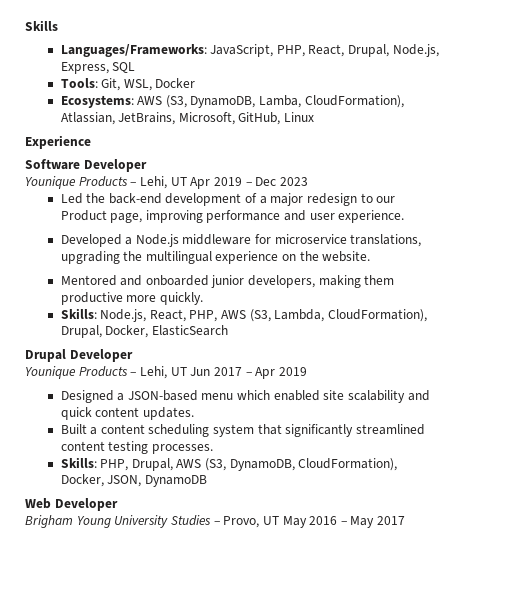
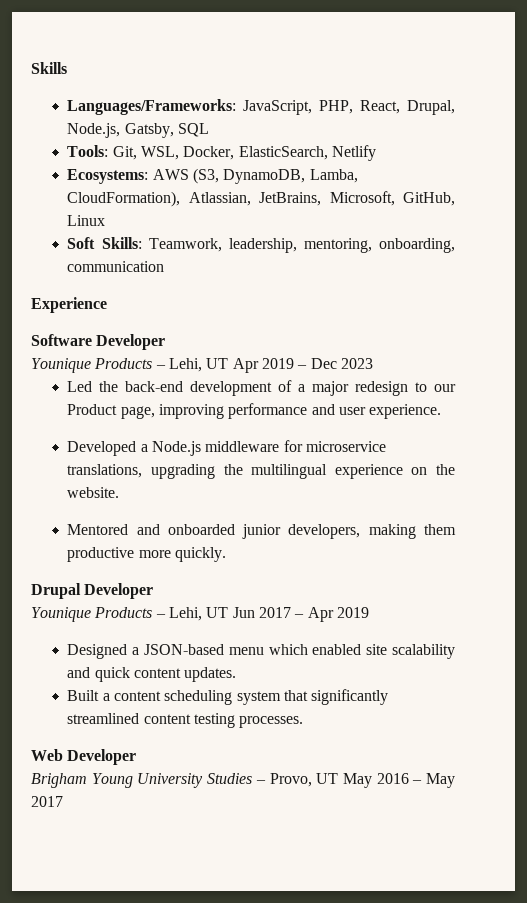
- Languages/Frameworks: JavaScript, PHP, React, Drupal, Node.js, Express, SQL
+ Languages/Frameworks: JavaScript, PHP, React, Drupal, Node.js, Gatsby, SQL
- Tools: Git, WSL, Docker
+ Tools: Git, WSL, Docker, ElasticSearch, Netlify
+ Soft Skills: Teamwork, leadership, mentoring, onboarding, communication
- Skills: Node.js, React, PHP, AWS (S3, Lambda, CloudFormation), Drupal, Docker, ElasticSearch
- Skills: PHP, Drupal, AWS (S3, DynamoDB, CloudFormation), Docker, JSON, DynamoDB

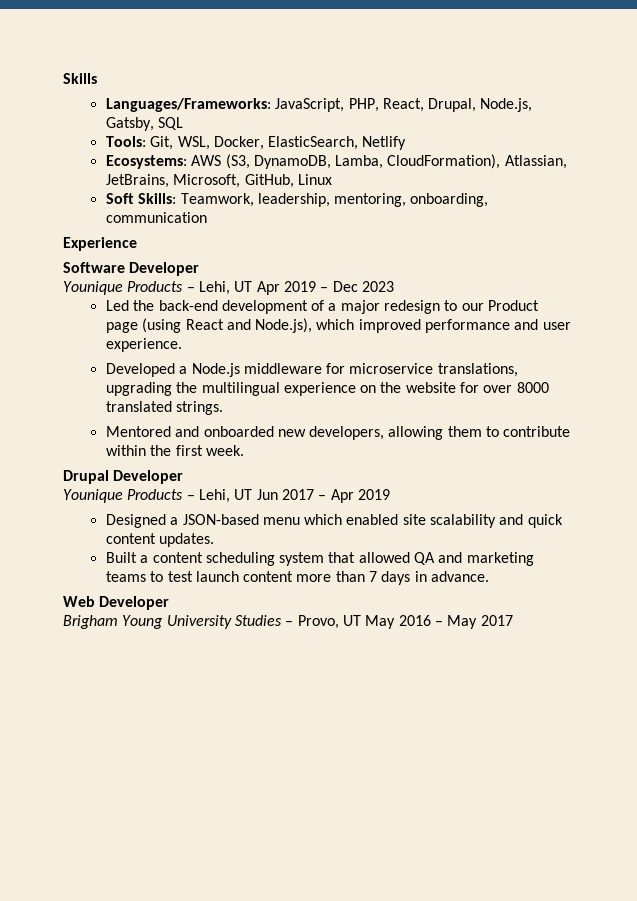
- Led the back-end development of a major redesign to our Product page, improving performance and user experience.
+ Led the back-end development of a major redesign to our Product page (using React and Node.js), which improved performance and user experience.
- Developed a Node.js middleware for microservice translations, upgrading the multilingual experience on the website.
- Mentored and onboarded junior developers, making them productive more quickly.
+ Developed a Node.js middleware for microservice translations, upgrading the multilingual experience on the website for over 8000 translated strings.
+ Mentored and onboarded new developers, allowing them to contribute within the first week.
- Built a content scheduling system that significantly streamlined content testing processes.
+ Built a content scheduling system that allowed QA and marketing teams to test launch content more than 7 days in advance.

